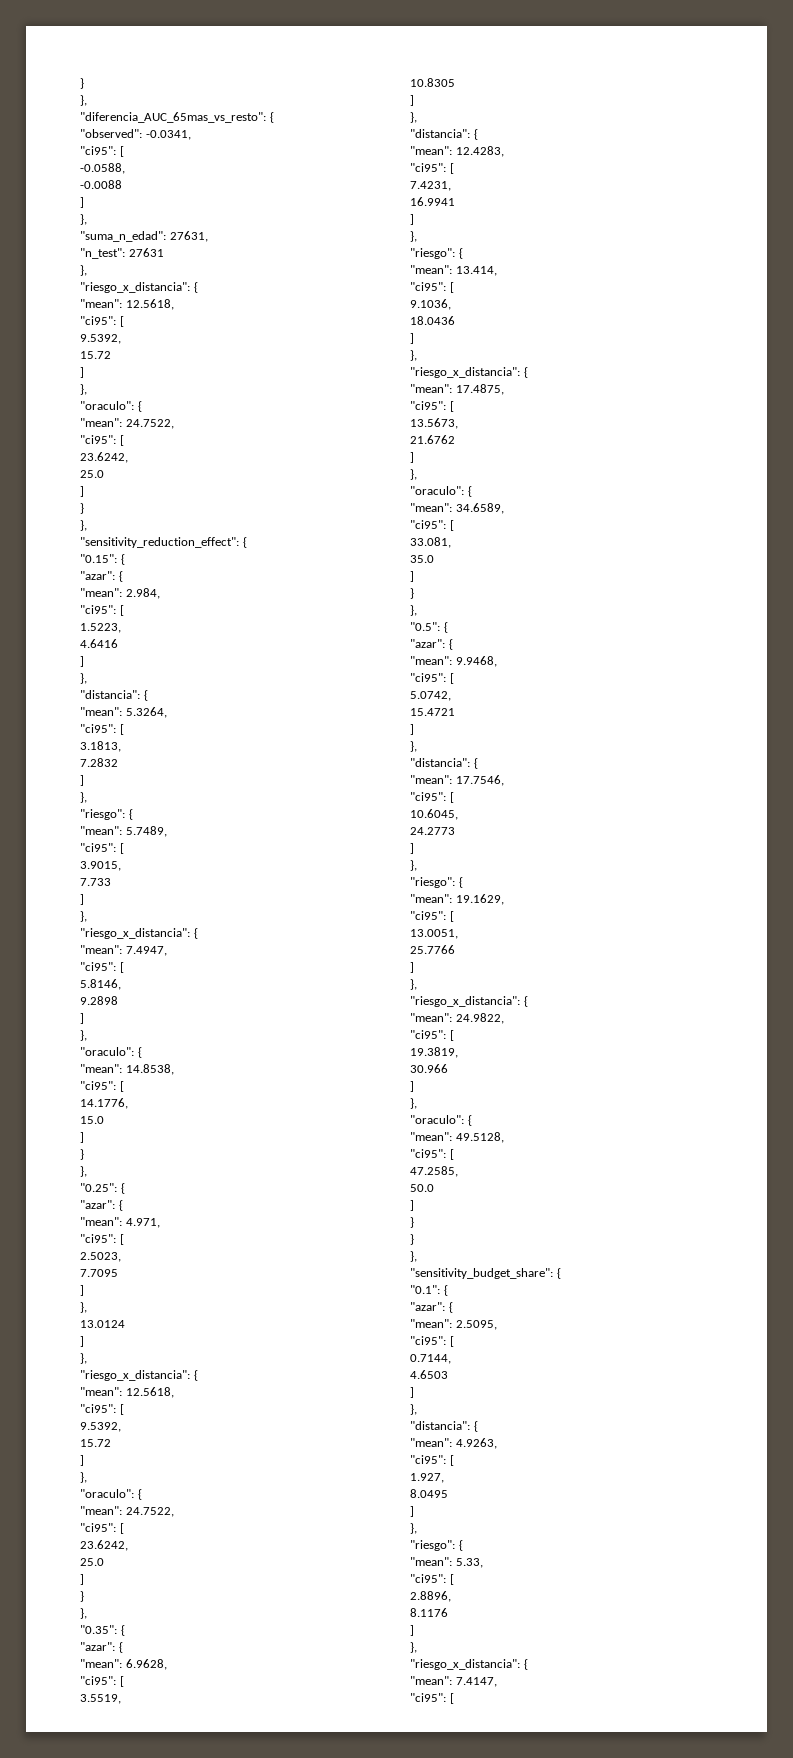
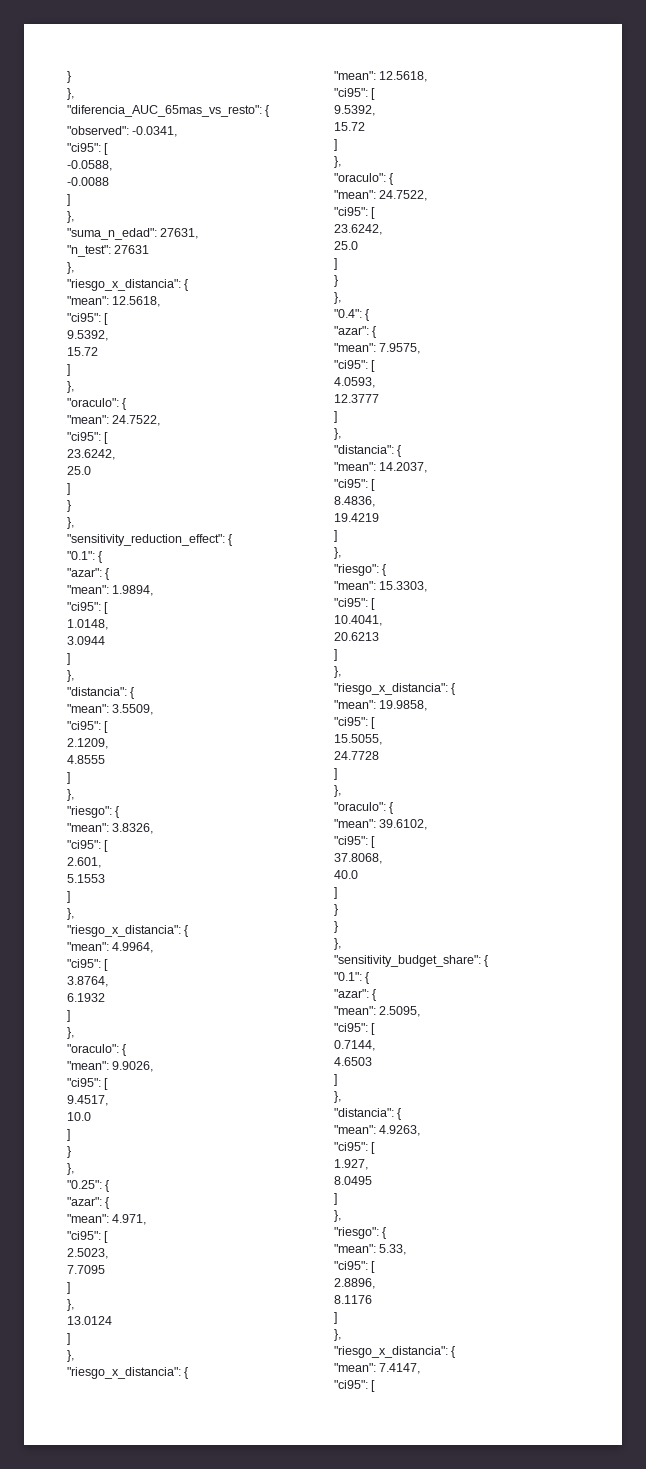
  "sensitivity_reduction_effect": {
- "0.15": {
+ "0.1": {
  "azar": {
- "mean": 2.984,
+ "mean": 1.9894,
  "ci95": [
- 1.5223,
- 4.6416
+ 1.0148,
+ 3.0944
  ]
  },
  "distancia": {
- "mean": 5.3264,
+ "mean": 3.5509,
  "ci95": [
- 3.1813,
- 7.2832
+ 2.1209,
+ 4.8555
  ]
  },
  "riesgo": {
- "mean": 5.7489,
+ "mean": 3.8326,
  "ci95": [
- 3.9015,
- 7.733
+ 2.601,
+ 5.1553
  ]
  },
  "riesgo_x_distancia": {
- "mean": 7.4947,
+ "mean": 4.9964,
  "ci95": [
- 5.8146,
- 9.2898
+ 3.8764,
+ 6.1932
  ]
  },
  "oraculo": {
- "mean": 14.8538,
+ "mean": 9.9026,
  "ci95": [
- 14.1776,
- 15.0
+ 9.4517,
+ 10.0
- "0.35": {
+ "0.4": {
  "azar": {
- "mean": 6.9628,
+ "mean": 7.9575,
  "ci95": [
- 3.5519,
- 10.8305
+ 4.0593,
+ 12.3777
  ]
  },
  "distancia": {
- "mean": 12.4283,
+ "mean": 14.2037,
  "ci95": [
- 7.4231,
- 16.9941
+ 8.4836,
+ 19.4219
  ]
  },
  "riesgo": {
- "mean": 13.414,
+ "mean": 15.3303,
  "ci95": [
- 9.1036,
- 18.0436
+ 10.4041,
+ 20.6213
  ]
  },
  "riesgo_x_distancia": {
- "mean": 17.4875,
+ "mean": 19.9858,
  "ci95": [
- 13.5673,
- 21.6762
+ 15.5055,
+ 24.7728
  ]
  },
  "oraculo": {
- "mean": 34.6589,
+ "mean": 39.6102,
  "ci95": [
- 33.081,
- 35.0
- ]
- }
- },
- "0.5": {
- "azar": {
- "mean": 9.9468,
- "ci95": [
- 5.0742,
- 15.4721
- ]
- },
- "distancia": {
- "mean": 17.7546,
- "ci95": [
- 10.6045,
- 24.2773
- ]
- },
- "riesgo": {
- "mean": 19.1629,
- "ci95": [
- 13.0051,
- 25.7766
- ]
- },
- "riesgo_x_distancia": {
- "mean": 24.9822,
- "ci95": [
- 19.3819,
- 30.966
- ]
- },
- "oraculo": {
- "mean": 49.5128,
- "ci95": [
- 47.2585,
- 50.0
+ 37.8068,
+ 40.0

